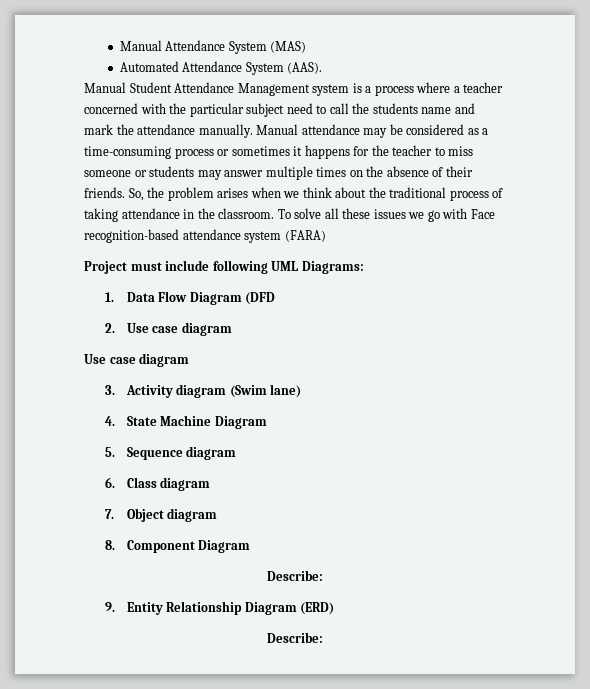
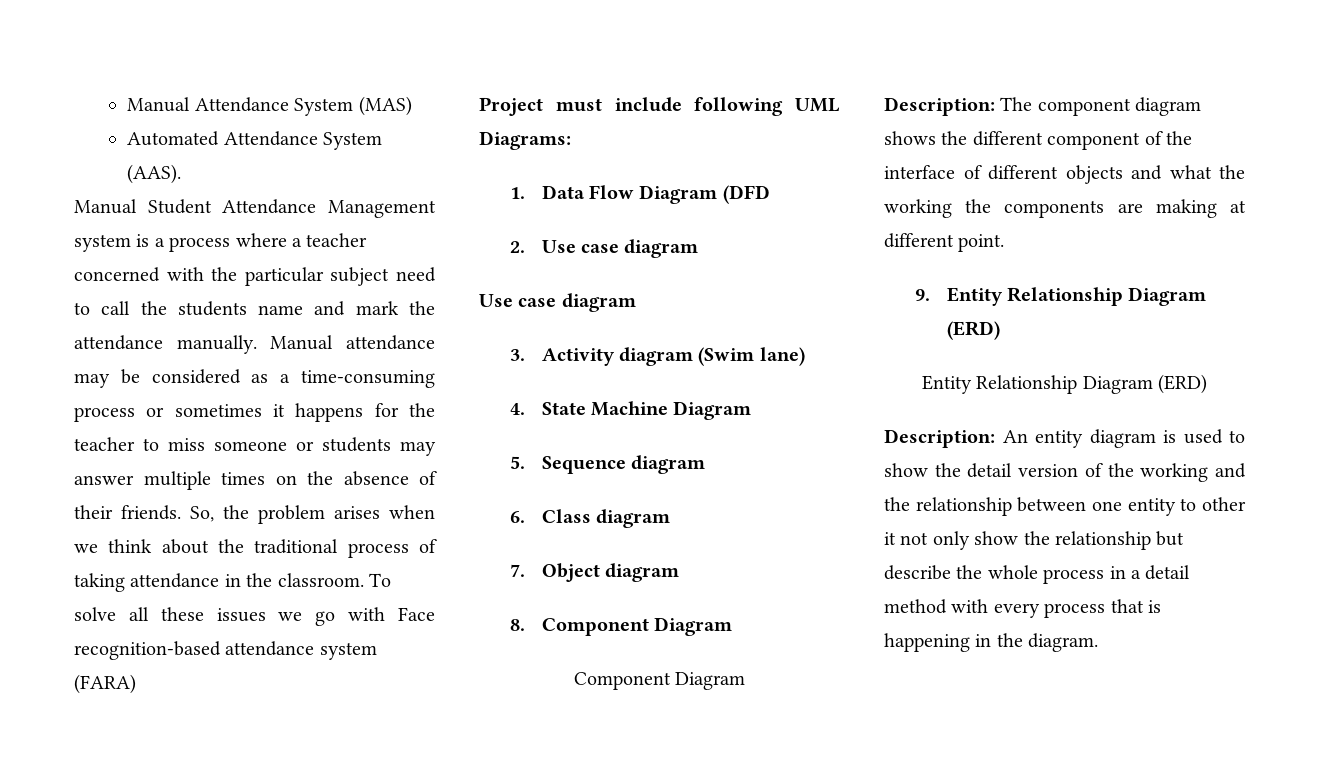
  8. Component Diagram
- Describe:
+ Component Diagram
+ Description: The component diagram shows the different component of the interface of different objects and what the working the components are making at different point.
  9. Entity Relationship Diagram (ERD)
- Describe:
+ Entity Relationship Diagram (ERD)
+ Description: An entity diagram is used to show the detail version of the working and the relationship between one entity to other it not only show the relationship but describe the whole process in a detail method with every process that is happening in the diagram.

